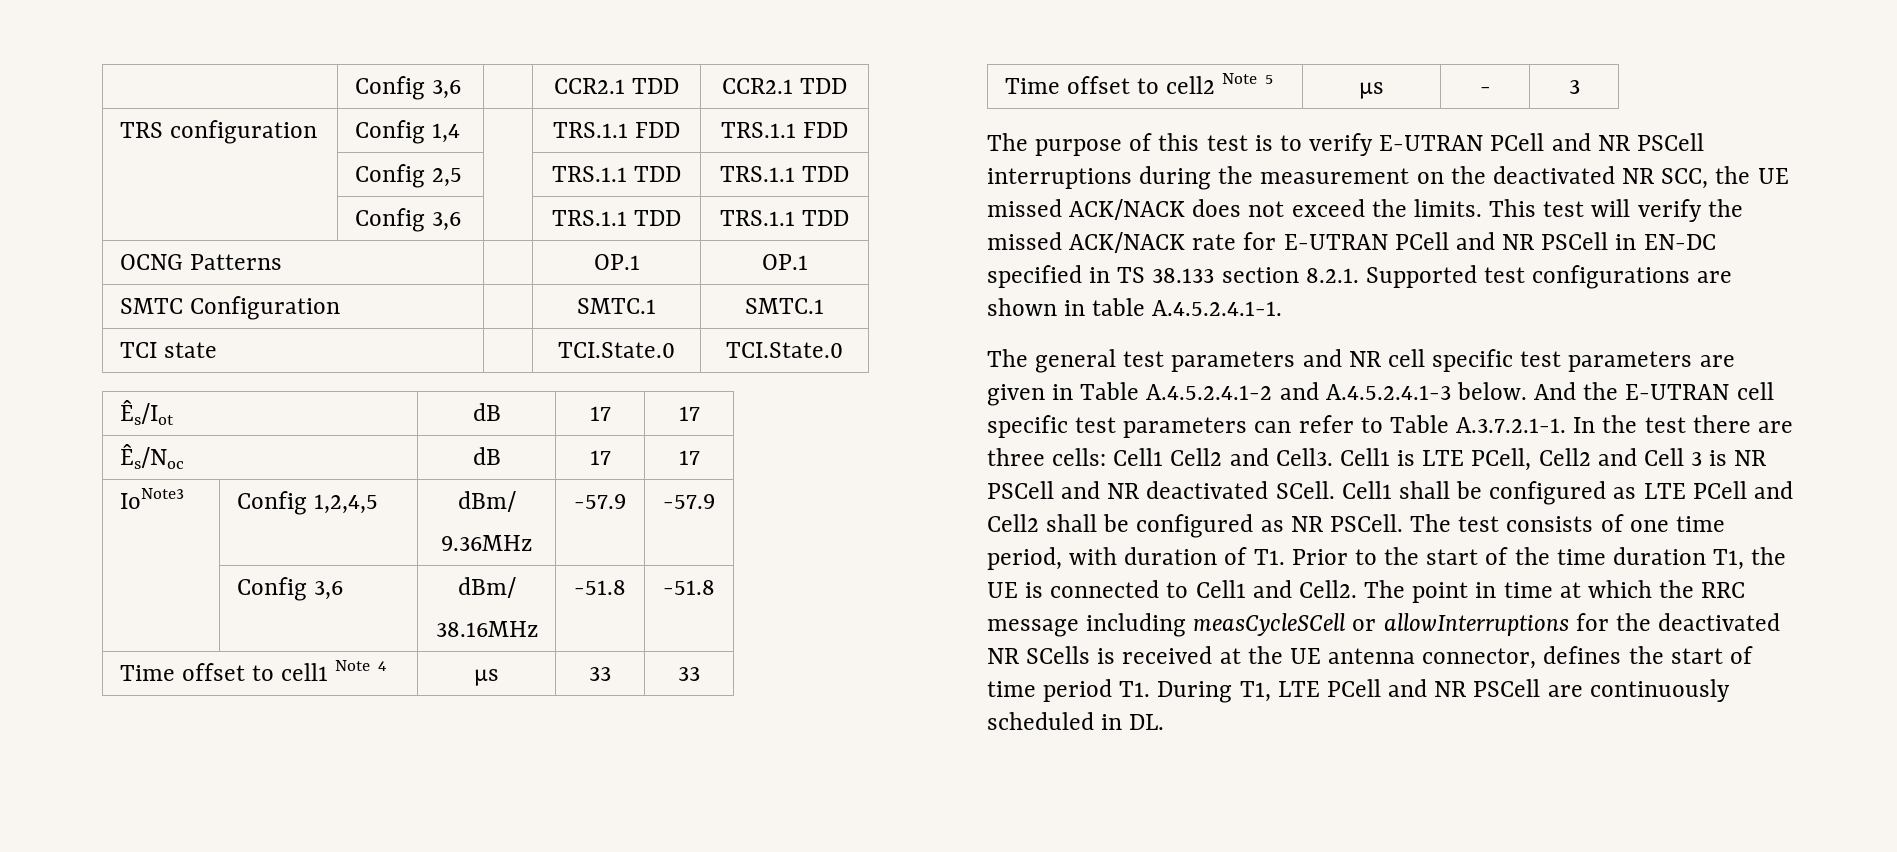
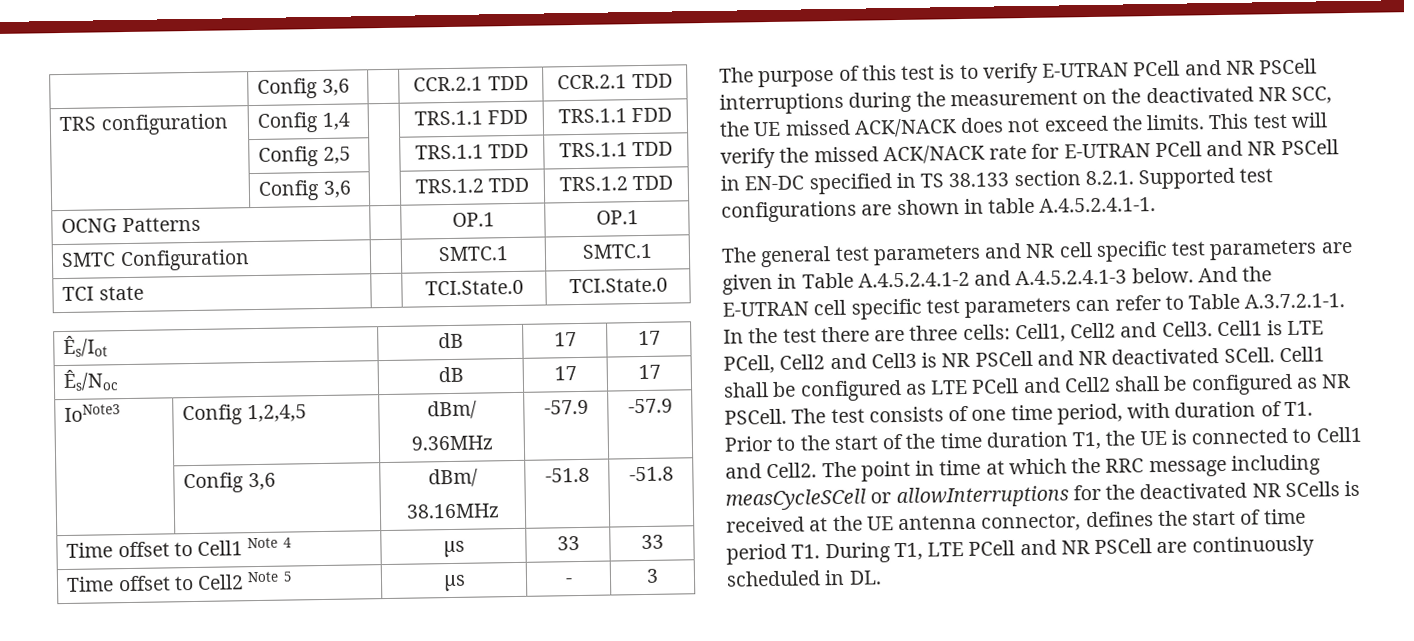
- | Config 3,6 | | CCR2.1 TDD | CCR2.1 TDD
+ | Config 3,6 | | CCR.2.1 TDD | CCR.2.1 TDD
- | Config 3,6 | | TRS.1.1 TDD | TRS.1.1 TDD
+ | Config 3,6 | | TRS.1.2 TDD | TRS.1.2 TDD
- Time offset to cell1 Note 4 | μs | 33 | 33
+ Time offset to Cell1 Note 4 | μs | 33 | 33
- Time offset to cell2 Note 5 | μs | - | 3
+ Time offset to Cell2 Note 5 | μs | - | 3
- And the E-UTRAN cell specific test parameters can refer to Table A.3.7.2.1-1. In the test there are three cells: Cell1 Cell2 and Cell3.
+ And the E-UTRAN cell specific test parameters can refer to Table A.3.7.2.1-1. In the test there are three cells: Cell1, Cell2 and Cell3.
- Cell1 is LTE PCell, Cell2 and Cell 3 is NR PSCell and NR deactivated SCell.
+ Cell1 is LTE PCell, Cell2 and Cell3 is NR PSCell and NR deactivated SCell.

